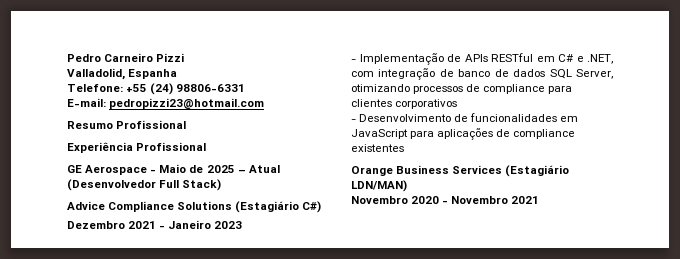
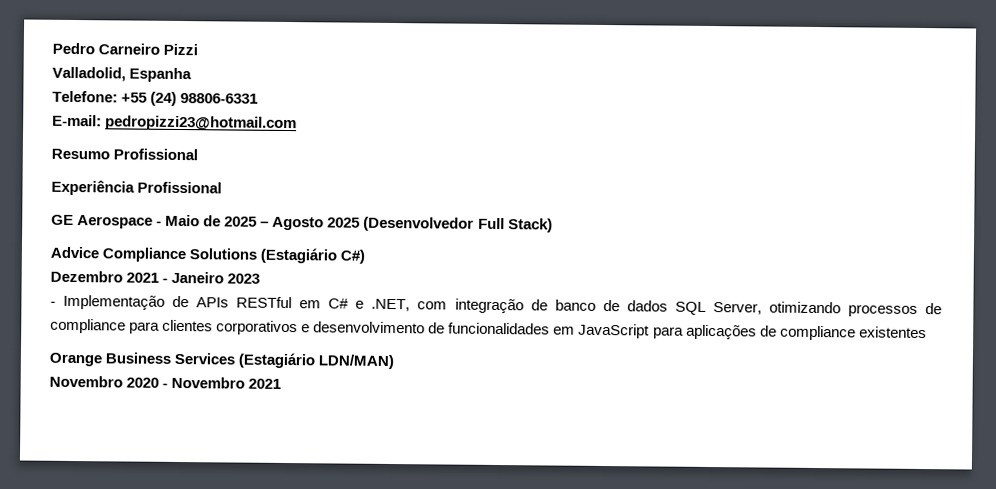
- GE Aerospace - Maio de 2025 – Atual (Desenvolvedor Full Stack)
+ GE Aerospace - Maio de 2025 – Agosto 2025 (Desenvolvedor Full Stack)
- - Implementação de APIs RESTful em C# e .NET, com integração de banco de dados SQL Server, otimizando processos de compliance para clientes corporativos
- - Desenvolvimento de funcionalidades em JavaScript para aplicações de compliance existentes
+ - Implementação de APIs RESTful em C# e .NET, com integração de banco de dados SQL Server, otimizando processos de compliance para clientes corporativos e desenvolvimento de funcionalidades em JavaScript para aplicações de compliance existentes

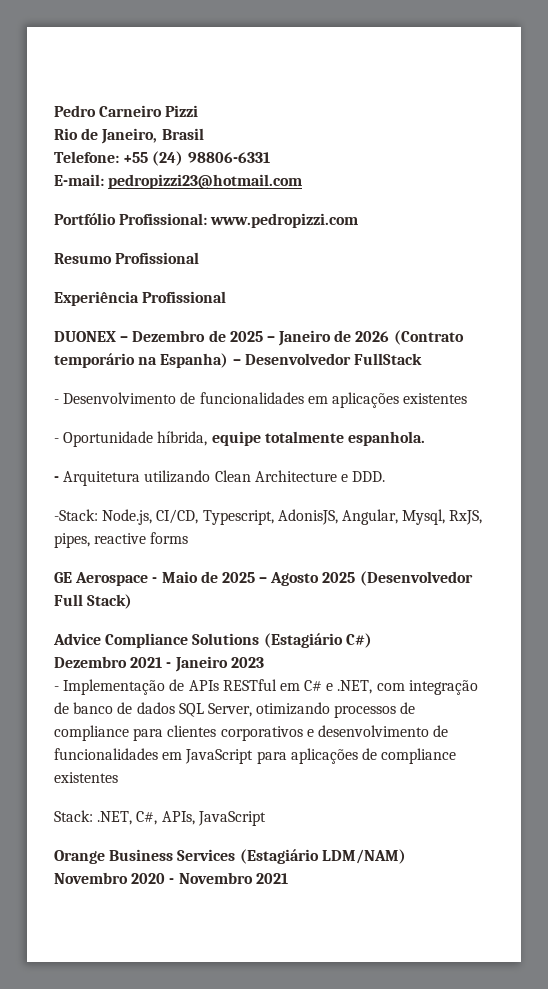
- Valladolid, Espanha
+ Rio de Janeiro, Brasil
+ Portfólio Profissional: www.pedropizzi.com
+ DUONEX – Dezembro de 2025 – Janeiro de 2026 (Contrato temporário na Espanha) – Desenvolvedor FullStack
+ - Desenvolvimento de funcionalidades em aplicações existentes
+ - Oportunidade híbrida, equipe totalmente espanhola.
+ - Arquitetura utilizando Clean Architecture e DDD.
+ -Stack: Node.js, CI/CD, Typescript, AdonisJS, Angular, Mysql, RxJS, pipes, reactive forms
+ Stack: .NET, C#, APIs, JavaScript
- Orange Business Services (Estagiário LDN/MAN)
+ Orange Business Services (Estagiário LDM/NAM)

